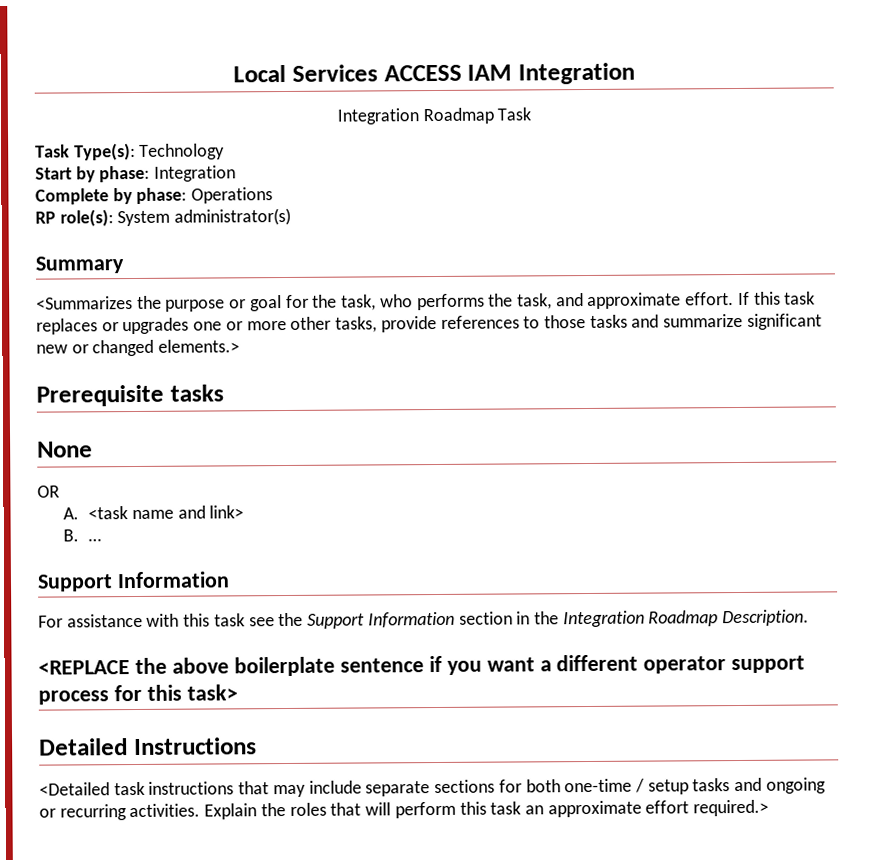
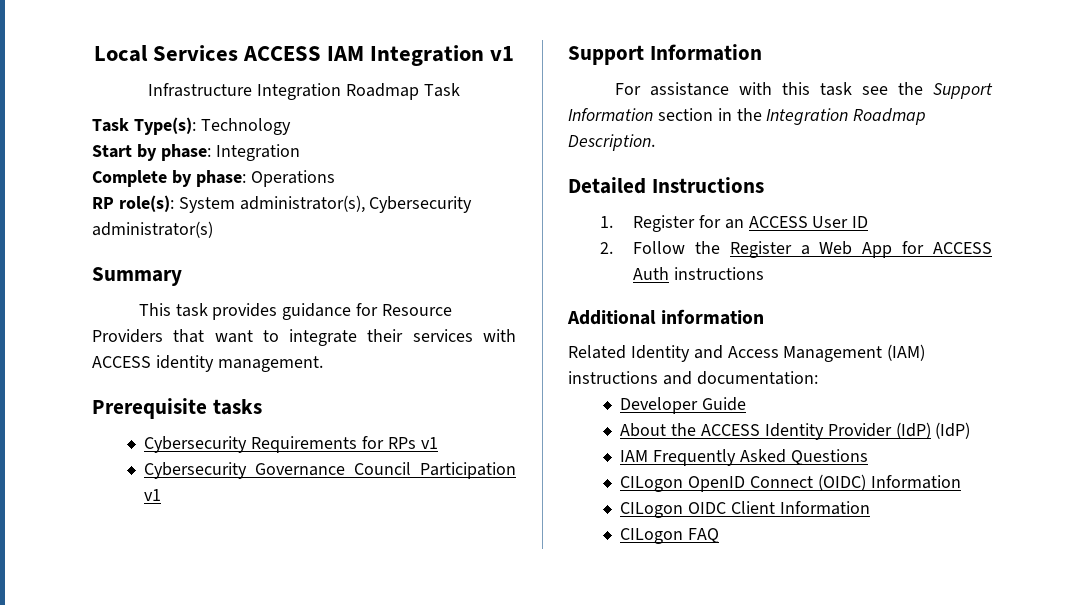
- Local Services ACCESS IAM Integration
- Integration Roadmap Task
+ Local Services ACCESS IAM Integration v1
+ Infrastructure Integration Roadmap Task
- RP role(s): System administrator(s)
+ RP role(s): System administrator(s), Cybersecurity administrator(s)
- <Summarizes the purpose or goal for the task, who performs the task, and approximate effort. If this task replaces or upgrades one or more other tasks, provide references to those tasks and summarize significant new or changed elements.>
+ This task provides guidance for Resource Providers that want to integrate their services with ACCESS identity management.
  Prerequisite tasks
- None
- OR
- A. <task name and link>
- B. …
+ Cybersecurity Requirements for RPs v1
+ Cybersecurity Governance Council Participation v1
- <REPLACE the above boilerplate sentence if you want a different operator support process for this task>
  Detailed Instructions
- <Detailed task instructions that may include separate sections for both one-time / setup tasks and ongoing or recurring activities. Explain the roles that will perform this task an approximate effort required.>
+ 1. Register for an ACCESS User ID
+ 2. Follow the Register a Web App for ACCESS Auth instructions
+ Additional information
+ Related Identity and Access Management (IAM) instructions and documentation:
+ Developer Guide
+ About the ACCESS Identity Provider (IdP) (IdP)
+ IAM Frequently Asked Questions
+ CILogon OpenID Connect (OIDC) Information
+ CILogon OIDC Client Information
+ CILogon FAQ

